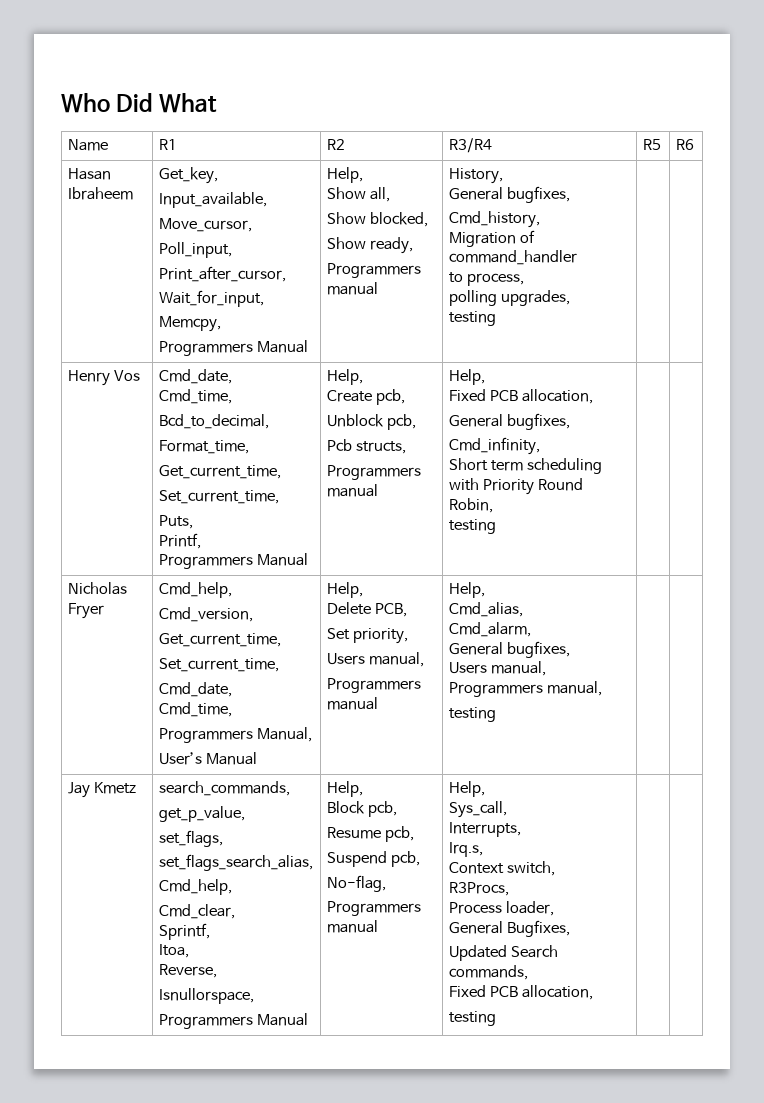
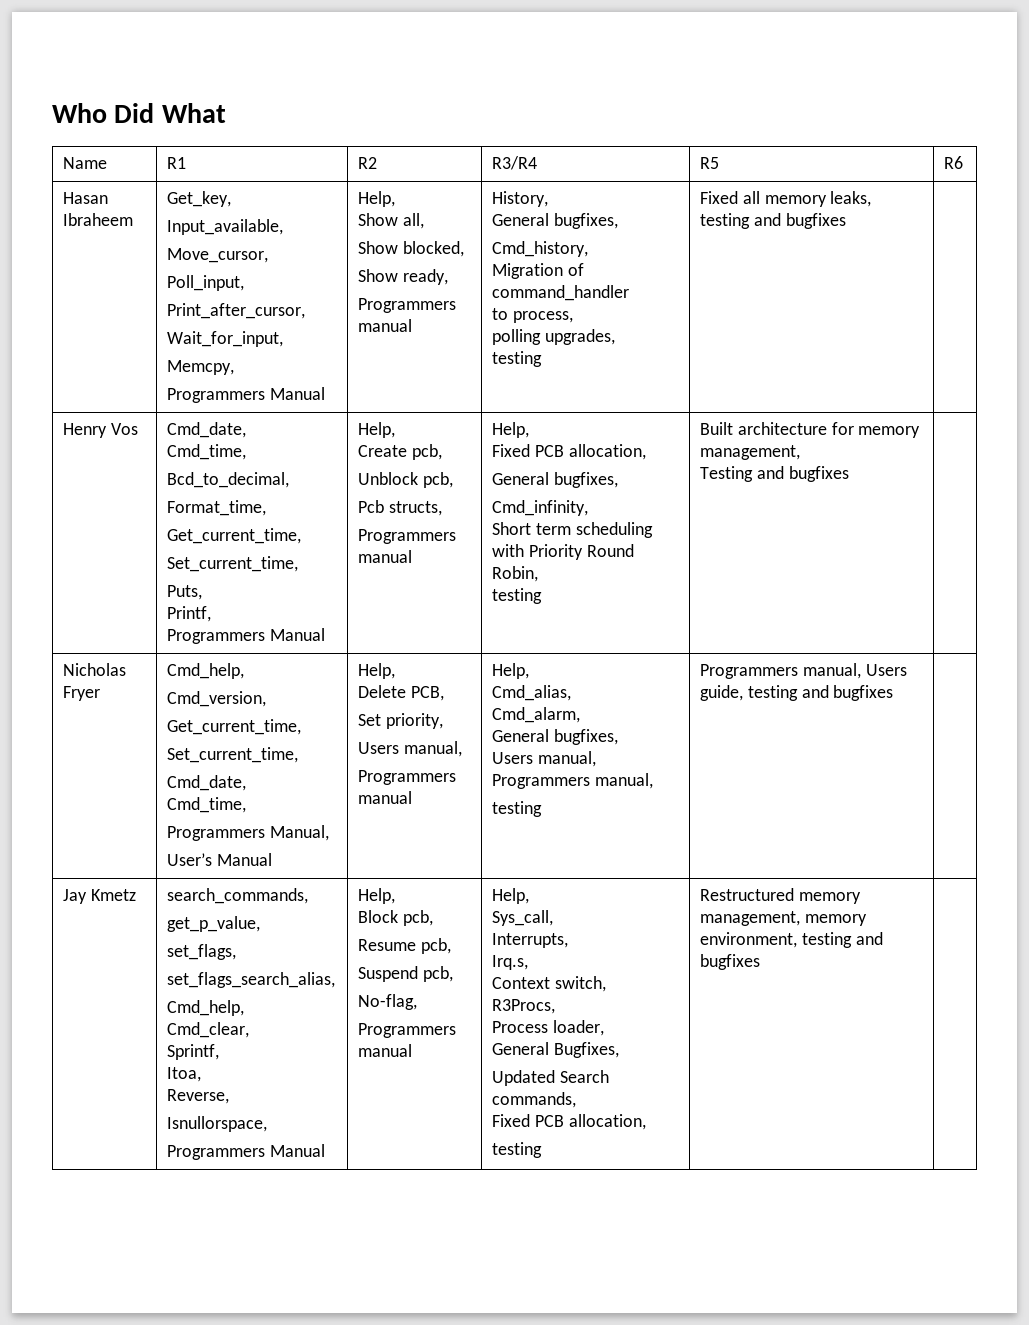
  Hasan Ibraheem | Get_key,
  Input_available,
  Move_cursor,
  Poll_input,
  Print_after_cursor,
  Wait_for_input,
  Memcpy,
  Programmers Manual | Help,
  Show all,
  Show blocked,
  Show ready,
  Programmers manual | History,
  General bugfixes,
  Cmd_history,
  Migration of command_handler
  to process,
  polling upgrades,
- testing | |
+ testing | Fixed all memory leaks, testing and bugfixes |
+ Built architecture for memory management,
+ Testing and bugfixes
  Nicholas Fryer | Cmd_help,
  Cmd_version,
  Get_current_time,
  Set_current_time,
  Cmd_date,
  Cmd_time,
  Programmers Manual,
  User’s Manual | Help,
  Delete PCB,
  Set priority,
  Users manual,
  Programmers manual | Help,
  Cmd_alias,
  Cmd_alarm,
  General bugfixes,
  Users manual, Programmers manual,
- testing | |
+ testing | Programmers manual, Users guide, testing and bugfixes |
+ Restructured memory management, memory environment, testing and bugfixes

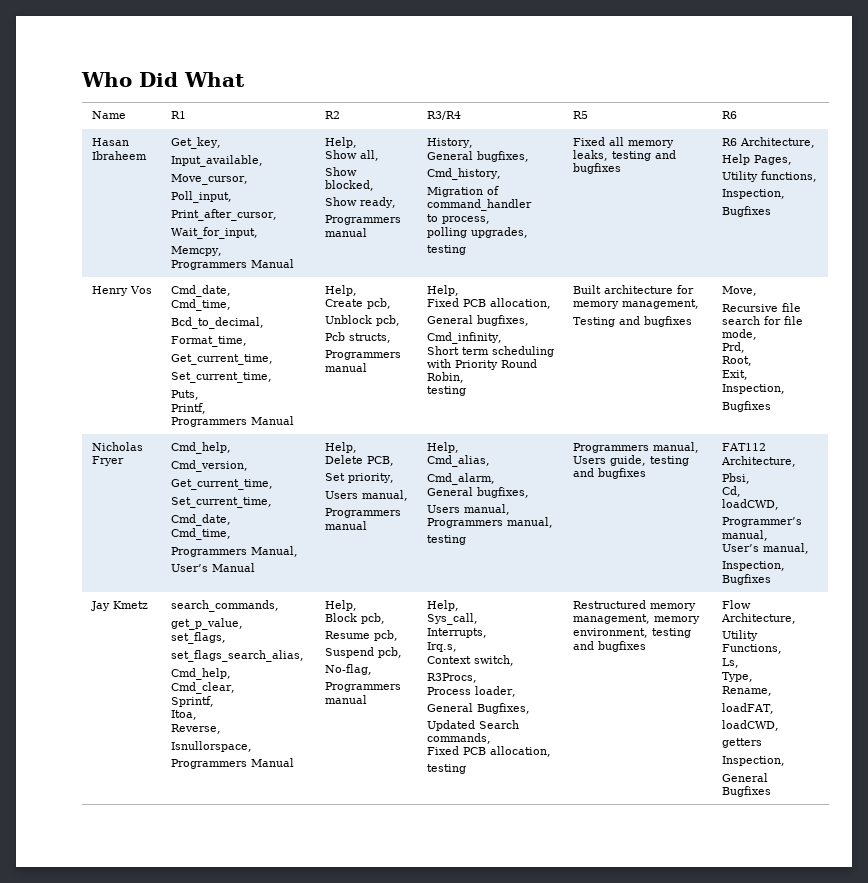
+ R6 Architecture,
+ Help Pages,
+ Utility functions,
+ Inspection,
+ Bugfixes
+ Move,
+ Recursive file search for file mode,
+ Prd,
+ Root,
+ Exit,
+ Inspection,
+ Bugfixes
+ FAT112 Architecture,
+ Pbsi,
+ Cd,
+ loadCWD,
+ Programmer’s manual,
+ User’s manual,
+ Inspection, Bugfixes
+ Flow Architecture,
+ Utility Functions,
+ Ls,
+ Type,
+ Rename,
+ loadFAT,
+ loadCWD,
+ getters
+ Inspection,
+ General Bugfixes

